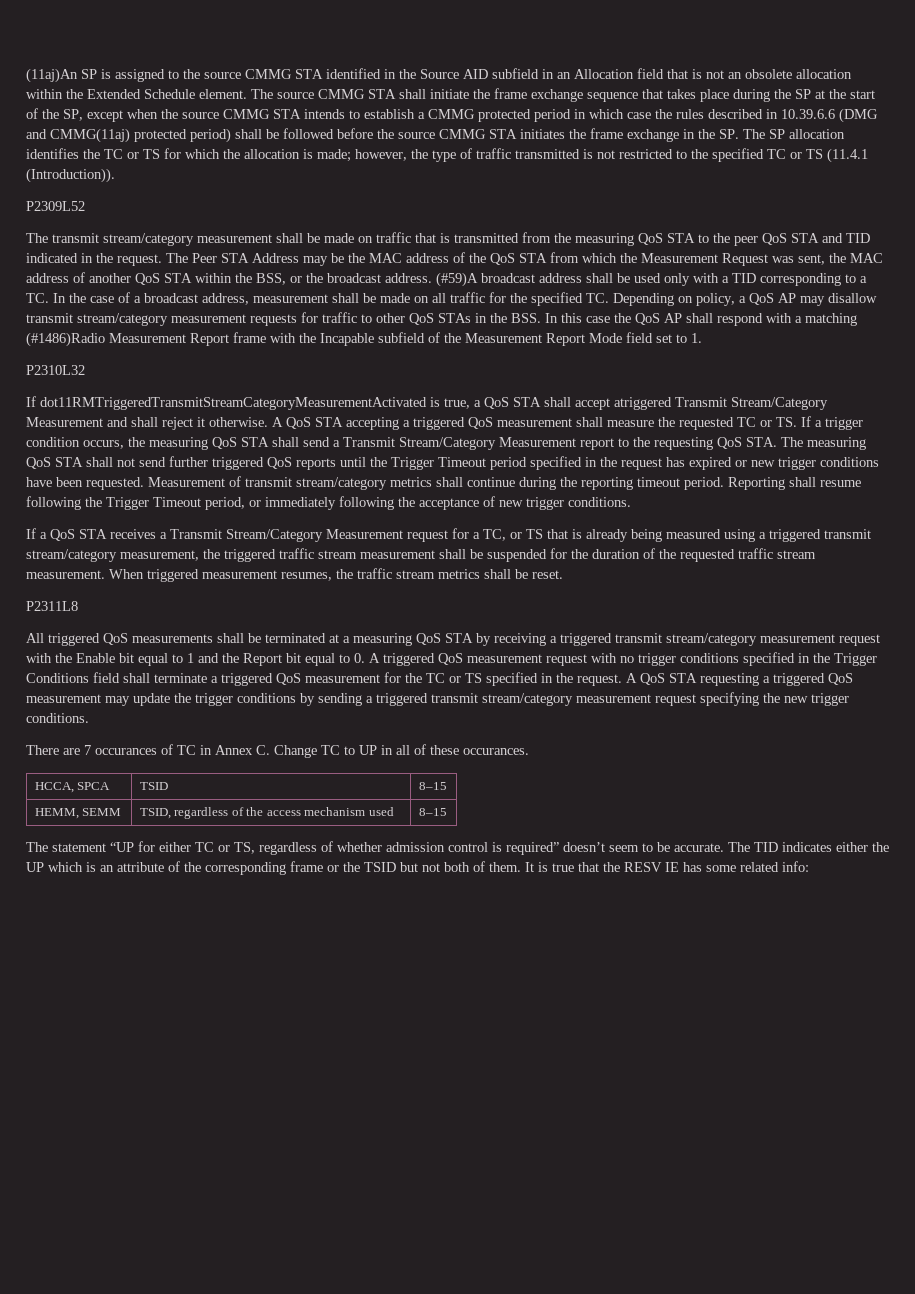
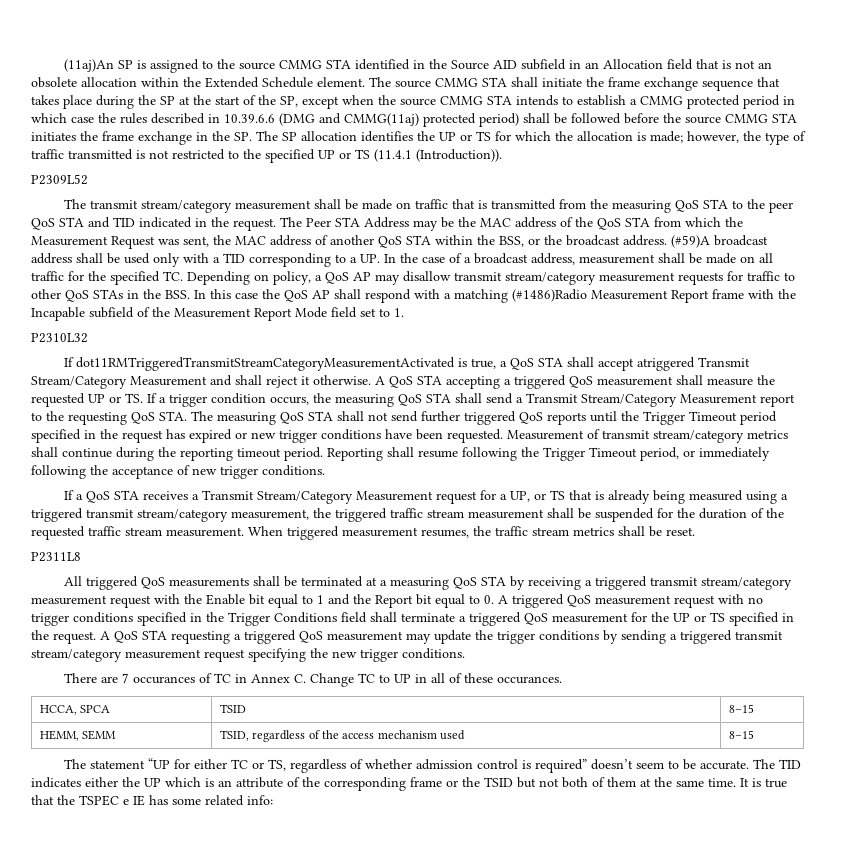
- The source CMMG STA shall initiate the frame exchange sequence that takes place during the SP at the start of the SP, except when the source CMMG STA intends to establish a CMMG protected period in which case the rules described in 10.39.6.6 (DMG and CMMG(11aj) protected period) shall be followed before the source CMMG STA initiates the frame exchange in the SP. The SP allocation identifies the TC or TS for which the allocation is made;
+ The source CMMG STA shall initiate the frame exchange sequence that takes place during the SP at the start of the SP, except when the source CMMG STA intends to establish a CMMG protected period in which case the rules described in 10.39.6.6 (DMG and CMMG(11aj) protected period) shall be followed before the source CMMG STA initiates the frame exchange in the SP. The SP allocation identifies the UP or TS for which the allocation is made;
- however, the type of traffic transmitted is not restricted to the specified TC or TS (11.4.1 (Introduction)).
+ however, the type of traffic transmitted is not restricted to the specified UP or TS (11.4.1 (Introduction)).
- (#59)A broadcast address shall be used only with a TID corresponding to a TC. In the case of a broadcast address, measurement shall be made on all traffic for the specified TC. Depending on policy, a QoS AP may disallow transmit stream/category measurement requests for traffic to other QoS STAs in the BSS. In this case the QoS AP shall respond with a matching (#1486)Radio Measurement Report frame with the Incapable subfield of the Measurement Report Mode field set to 1.
+ (#59)A broadcast address shall be used only with a TID corresponding to a UP. In the case of a broadcast address, measurement shall be made on all traffic for the specified TC. Depending on policy, a QoS AP may disallow transmit stream/category measurement requests for traffic to other QoS STAs in the BSS. In this case the QoS AP shall respond with a matching (#1486)Radio Measurement Report frame with the Incapable subfield of the Measurement Report Mode field set to 1.
- A QoS STA accepting a triggered QoS measurement shall measure the requested TC or TS. If a trigger condition occurs, the measuring QoS STA shall send a Transmit Stream/Category Measurement report to the requesting QoS STA. The measuring QoS STA shall not send further triggered QoS reports until the Trigger Timeout period specified in the request has expired or new trigger conditions have been requested.
+ A QoS STA accepting a triggered QoS measurement shall measure the requested UP or TS. If a trigger condition occurs, the measuring QoS STA shall send a Transmit Stream/Category Measurement report to the requesting QoS STA. The measuring QoS STA shall not send further triggered QoS reports until the Trigger Timeout period specified in the request has expired or new trigger conditions have been requested.
- If a QoS STA receives a Transmit Stream/Category Measurement request for a TC, or TS that is already being measured using a triggered transmit stream/category measurement, the triggered traffic stream measurement shall be suspended for the duration of the requested traffic stream measurement.
+ If a QoS STA receives a Transmit Stream/Category Measurement request for a UP, or TS that is already being measured using a triggered transmit stream/category measurement, the triggered traffic stream measurement shall be suspended for the duration of the requested traffic stream measurement.
- All triggered QoS measurements shall be terminated at a measuring QoS STA by receiving a triggered transmit stream/category measurement request with the Enable bit equal to 1 and the Report bit equal to 0. A triggered QoS measurement request with no trigger conditions specified in the Trigger Conditions field shall terminate a triggered QoS measurement for the TC or TS specified in the request.
+ All triggered QoS measurements shall be terminated at a measuring QoS STA by receiving a triggered transmit stream/category measurement request with the Enable bit equal to 1 and the Report bit equal to 0. A triggered QoS measurement request with no trigger conditions specified in the Trigger Conditions field shall terminate a triggered QoS measurement for the UP or TS specified in the request.
- The TID indicates either the UP which is an attribute of the corresponding frame or the TSID but not both of them.
+ The TID indicates either the UP which is an attribute of the corresponding frame or the TSID but not both of them at the same time.
- It is true that the RESV IE has some related info:
+ It is true that the TSPEC e IE has some related info:

